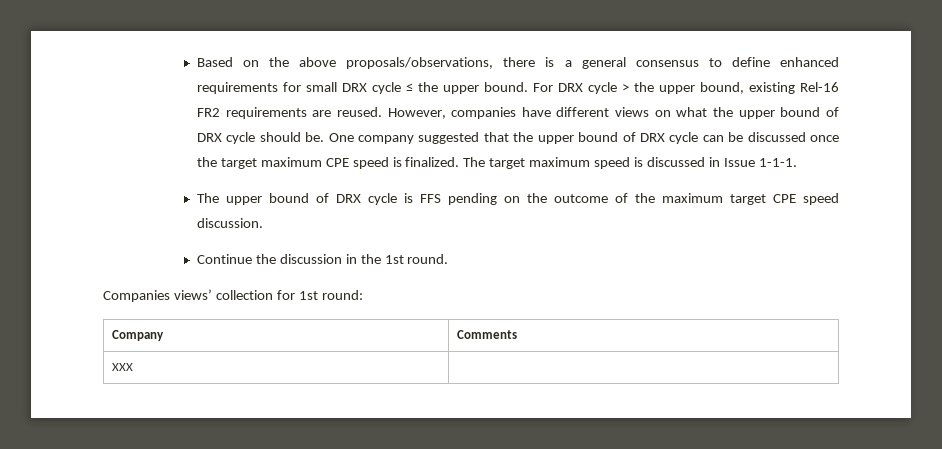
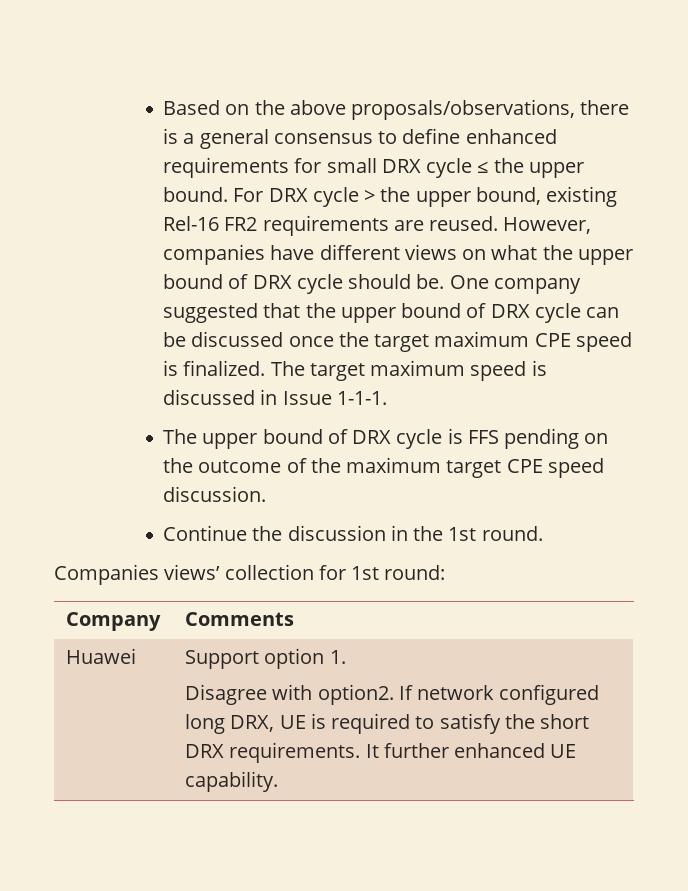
- XXX |
+ Huawei | Support option 1.
+ Disagree with option2. If network configured long DRX, UE is required to satisfy the short DRX requirements. It further enhanced UE capability.

